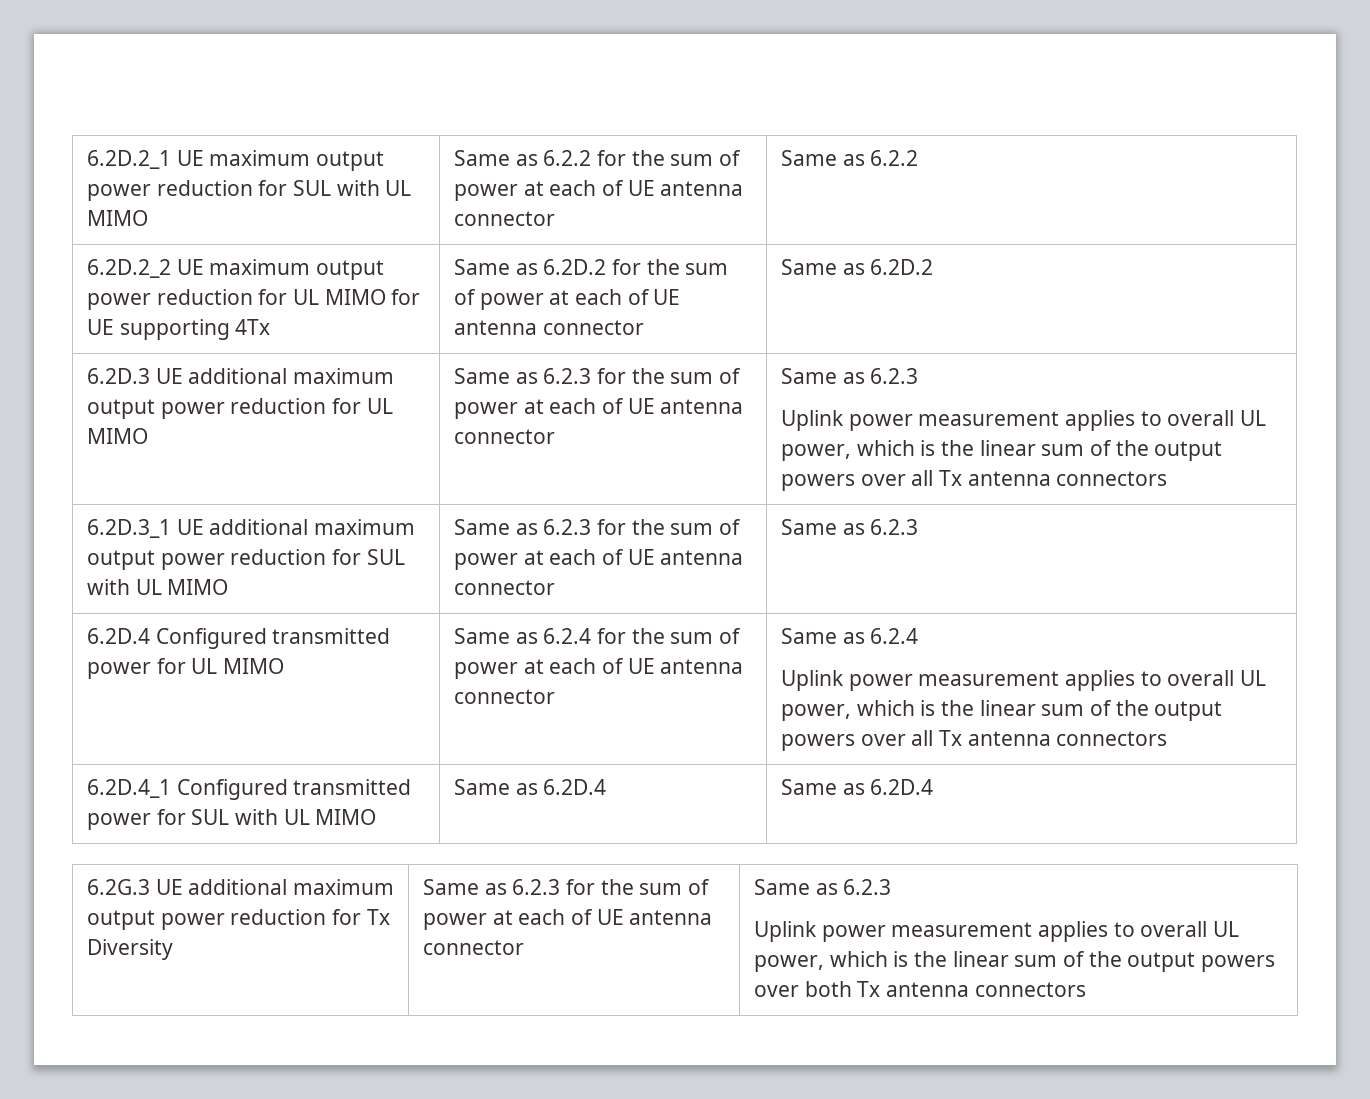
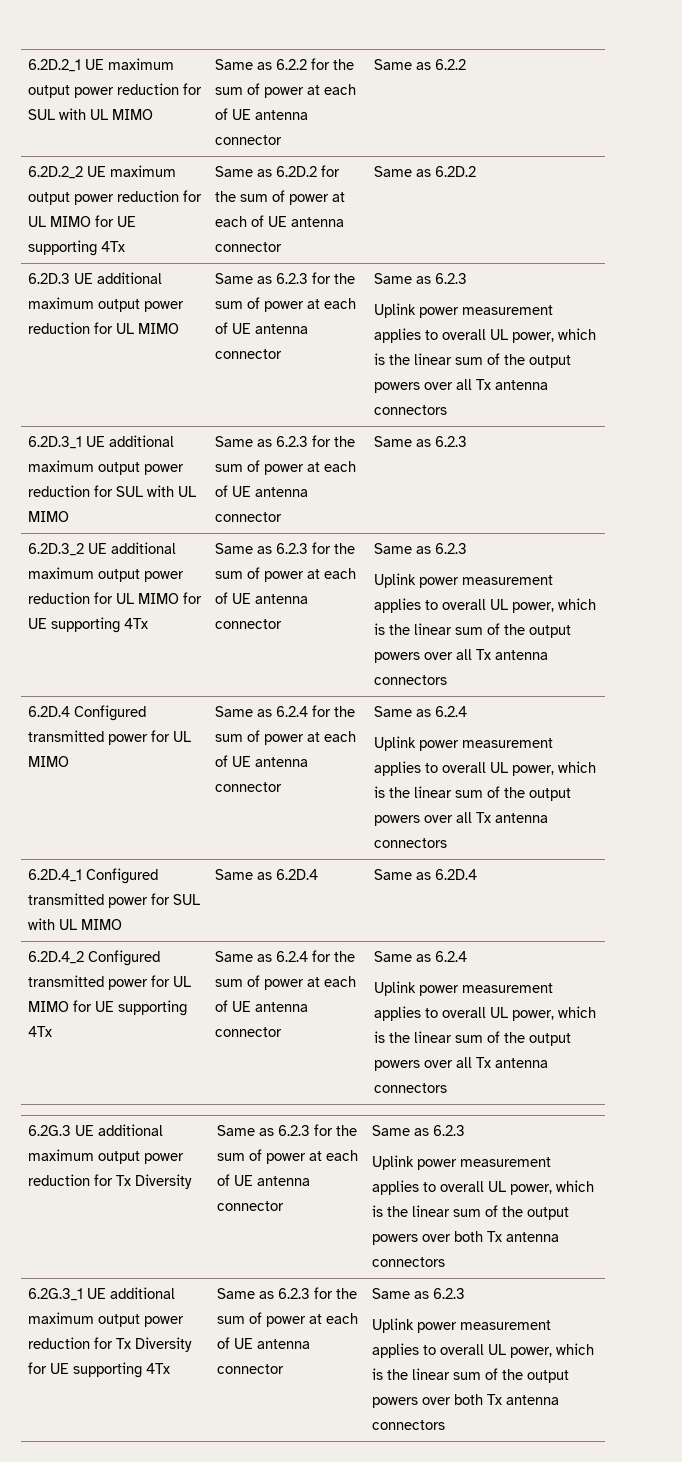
+ 6.2D.3_2 UE additional maximum output power reduction for UL MIMO for UE supporting 4Tx | Same as 6.2.3 for the sum of power at each of UE antenna connector | Same as 6.2.3
+ Uplink power measurement applies to overall UL power, which is the linear sum of the output powers over all Tx antenna connectors
+ 6.2D.4_2 Configured transmitted power for UL MIMO for UE supporting 4Tx | Same as 6.2.4 for the sum of power at each of UE antenna connector | Same as 6.2.4
+ Uplink power measurement applies to overall UL power, which is the linear sum of the output powers over all Tx antenna connectors
+ 6.2G.3_1 UE additional maximum output power reduction for Tx Diversity for UE supporting 4Tx | Same as 6.2.3 for the sum of power at each of UE antenna connector | Same as 6.2.3
+ Uplink power measurement applies to overall UL power, which is the linear sum of the output powers over both Tx antenna connectors

